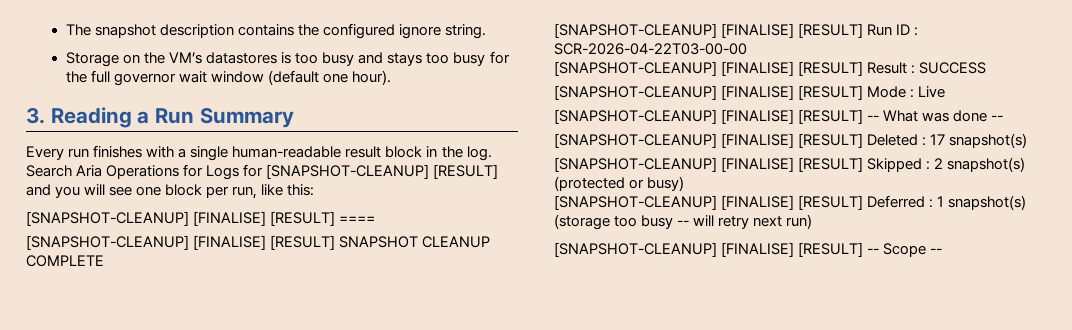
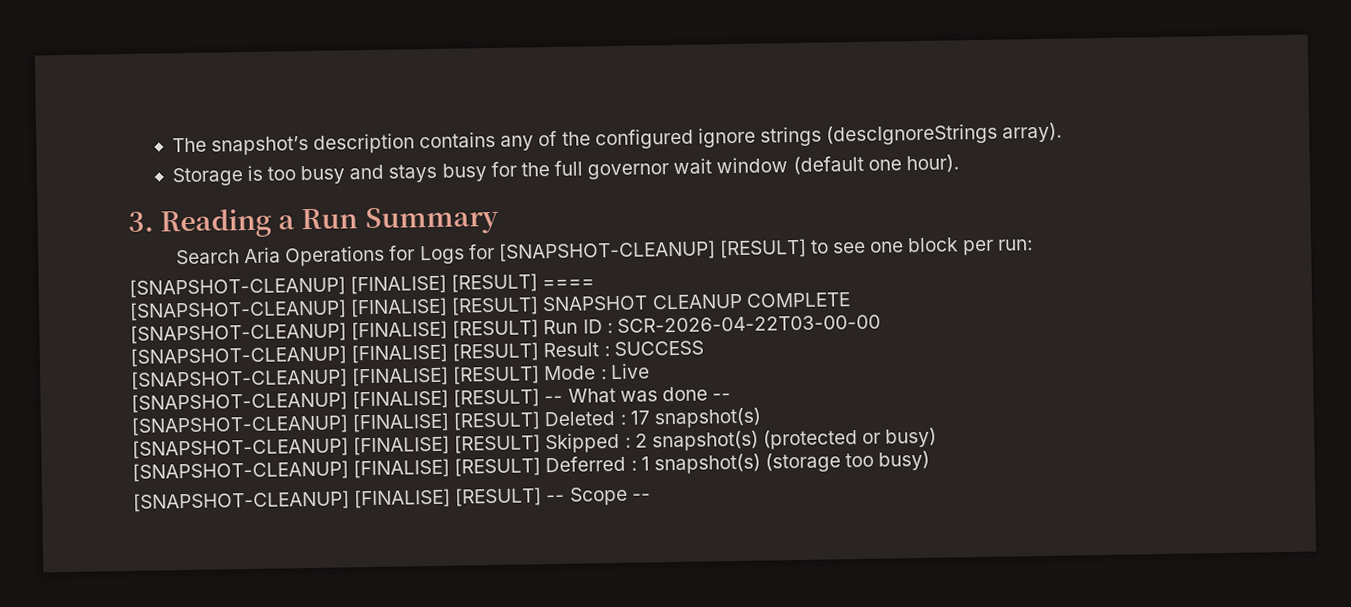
- The snapshot description contains the configured ignore string.
- Storage on the VM’s datastores is too busy and stays too busy for the full governor wait window (default one hour).
+ The snapshot’s description contains any of the configured ignore strings (descIgnoreStrings array).
+ Storage is too busy and stays busy for the full governor wait window (default one hour).
- Every run finishes with a single human-readable result block in the log. Search Aria Operations for Logs for [SNAPSHOT-CLEANUP] [RESULT] and you will see one block per run, like this:
+ Search Aria Operations for Logs for [SNAPSHOT-CLEANUP] [RESULT] to see one block per run:
- [SNAPSHOT-CLEANUP] [FINALISE] [RESULT] Deferred : 1 snapshot(s) (storage too busy -- will retry next run)
+ [SNAPSHOT-CLEANUP] [FINALISE] [RESULT] Deferred : 1 snapshot(s) (storage too busy)

